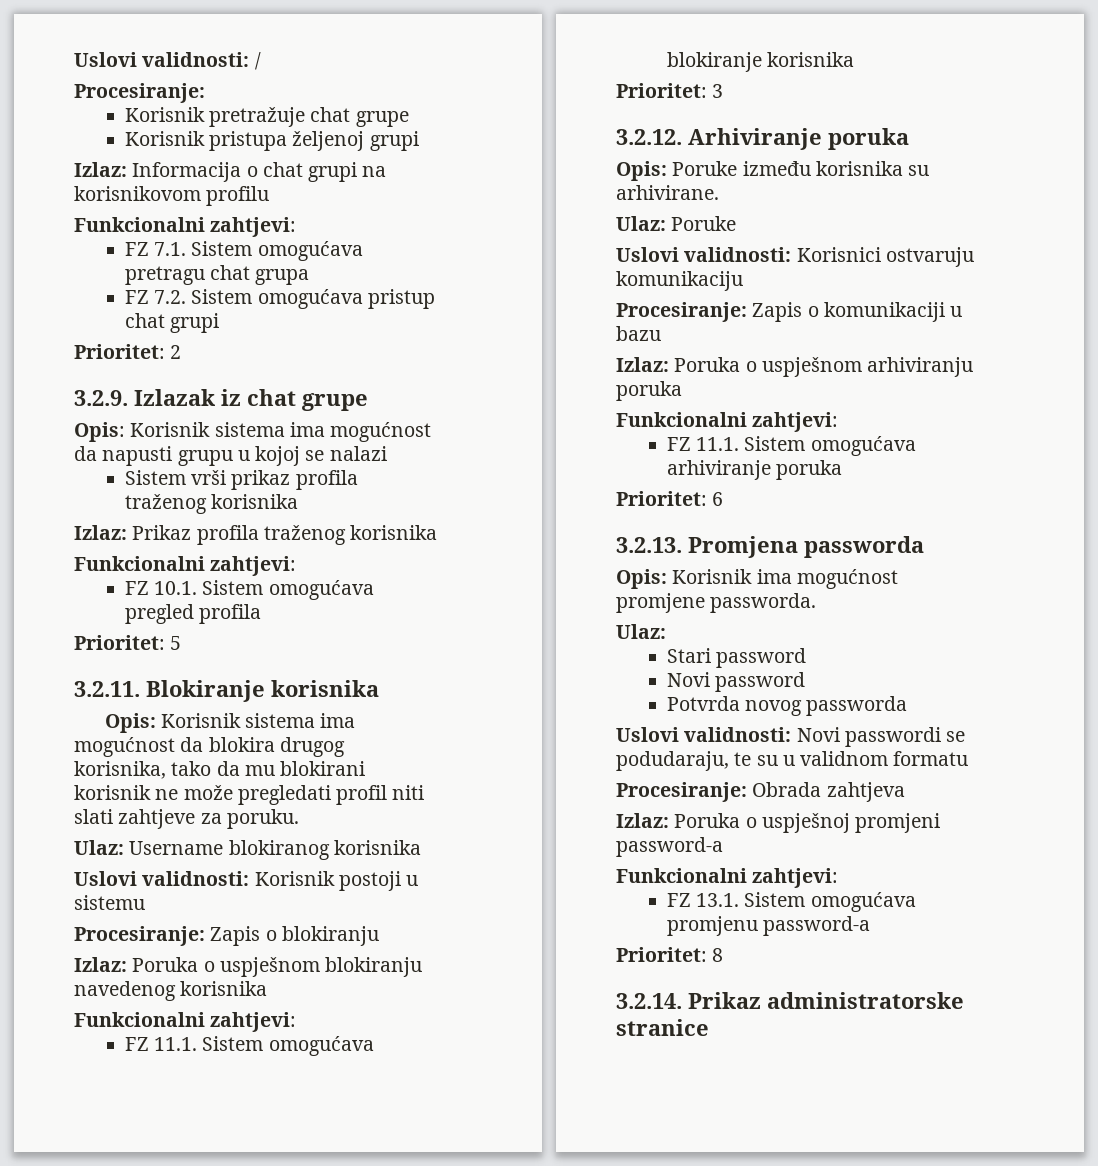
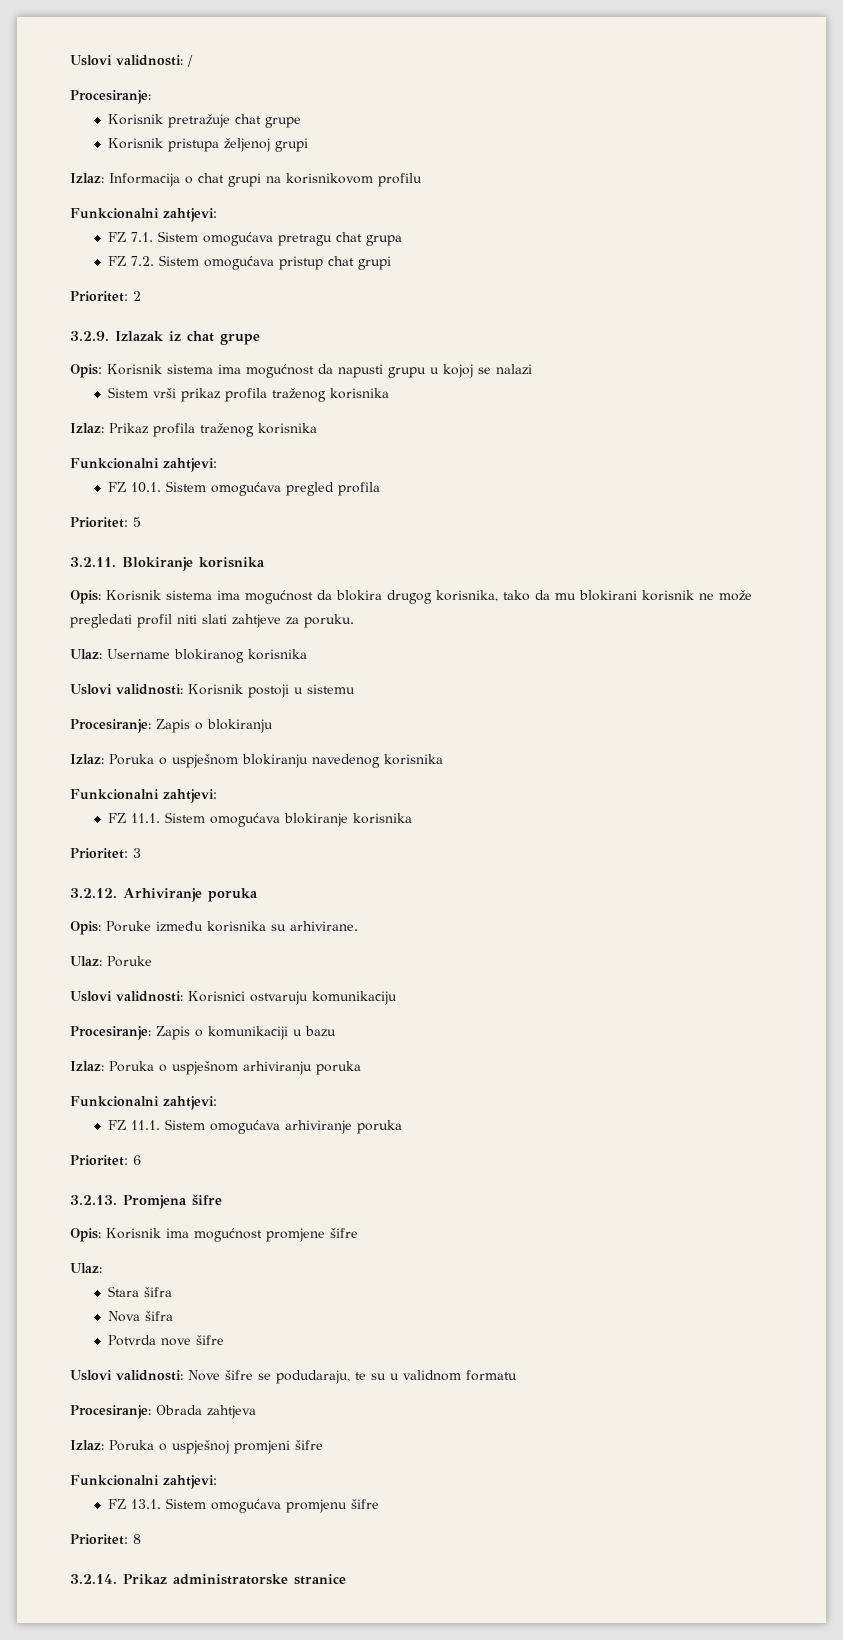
- 3.2.13. Promjena passworda
+ 3.2.13. Promjena šifre
- Opis: Korisnik ima mogućnost promjene passworda.
+ Opis: Korisnik ima mogućnost promjene šifre
- Stari password
- Novi password
+ Stara šifra
+ Nova šifra
- Potvrda novog passworda
- Uslovi validnosti: Novi passwordi se podudaraju, te su u validnom formatu
+ Potvrda nove šifre
+ Uslovi validnosti: Nove šifre se podudaraju, te su u validnom formatu
- Izlaz: Poruka o uspješnoj promjeni password-a
+ Izlaz: Poruka o uspješnoj promjeni šifre
- FZ 13.1. Sistem omogućava promjenu password-a
+ FZ 13.1. Sistem omogućava promjenu šifre

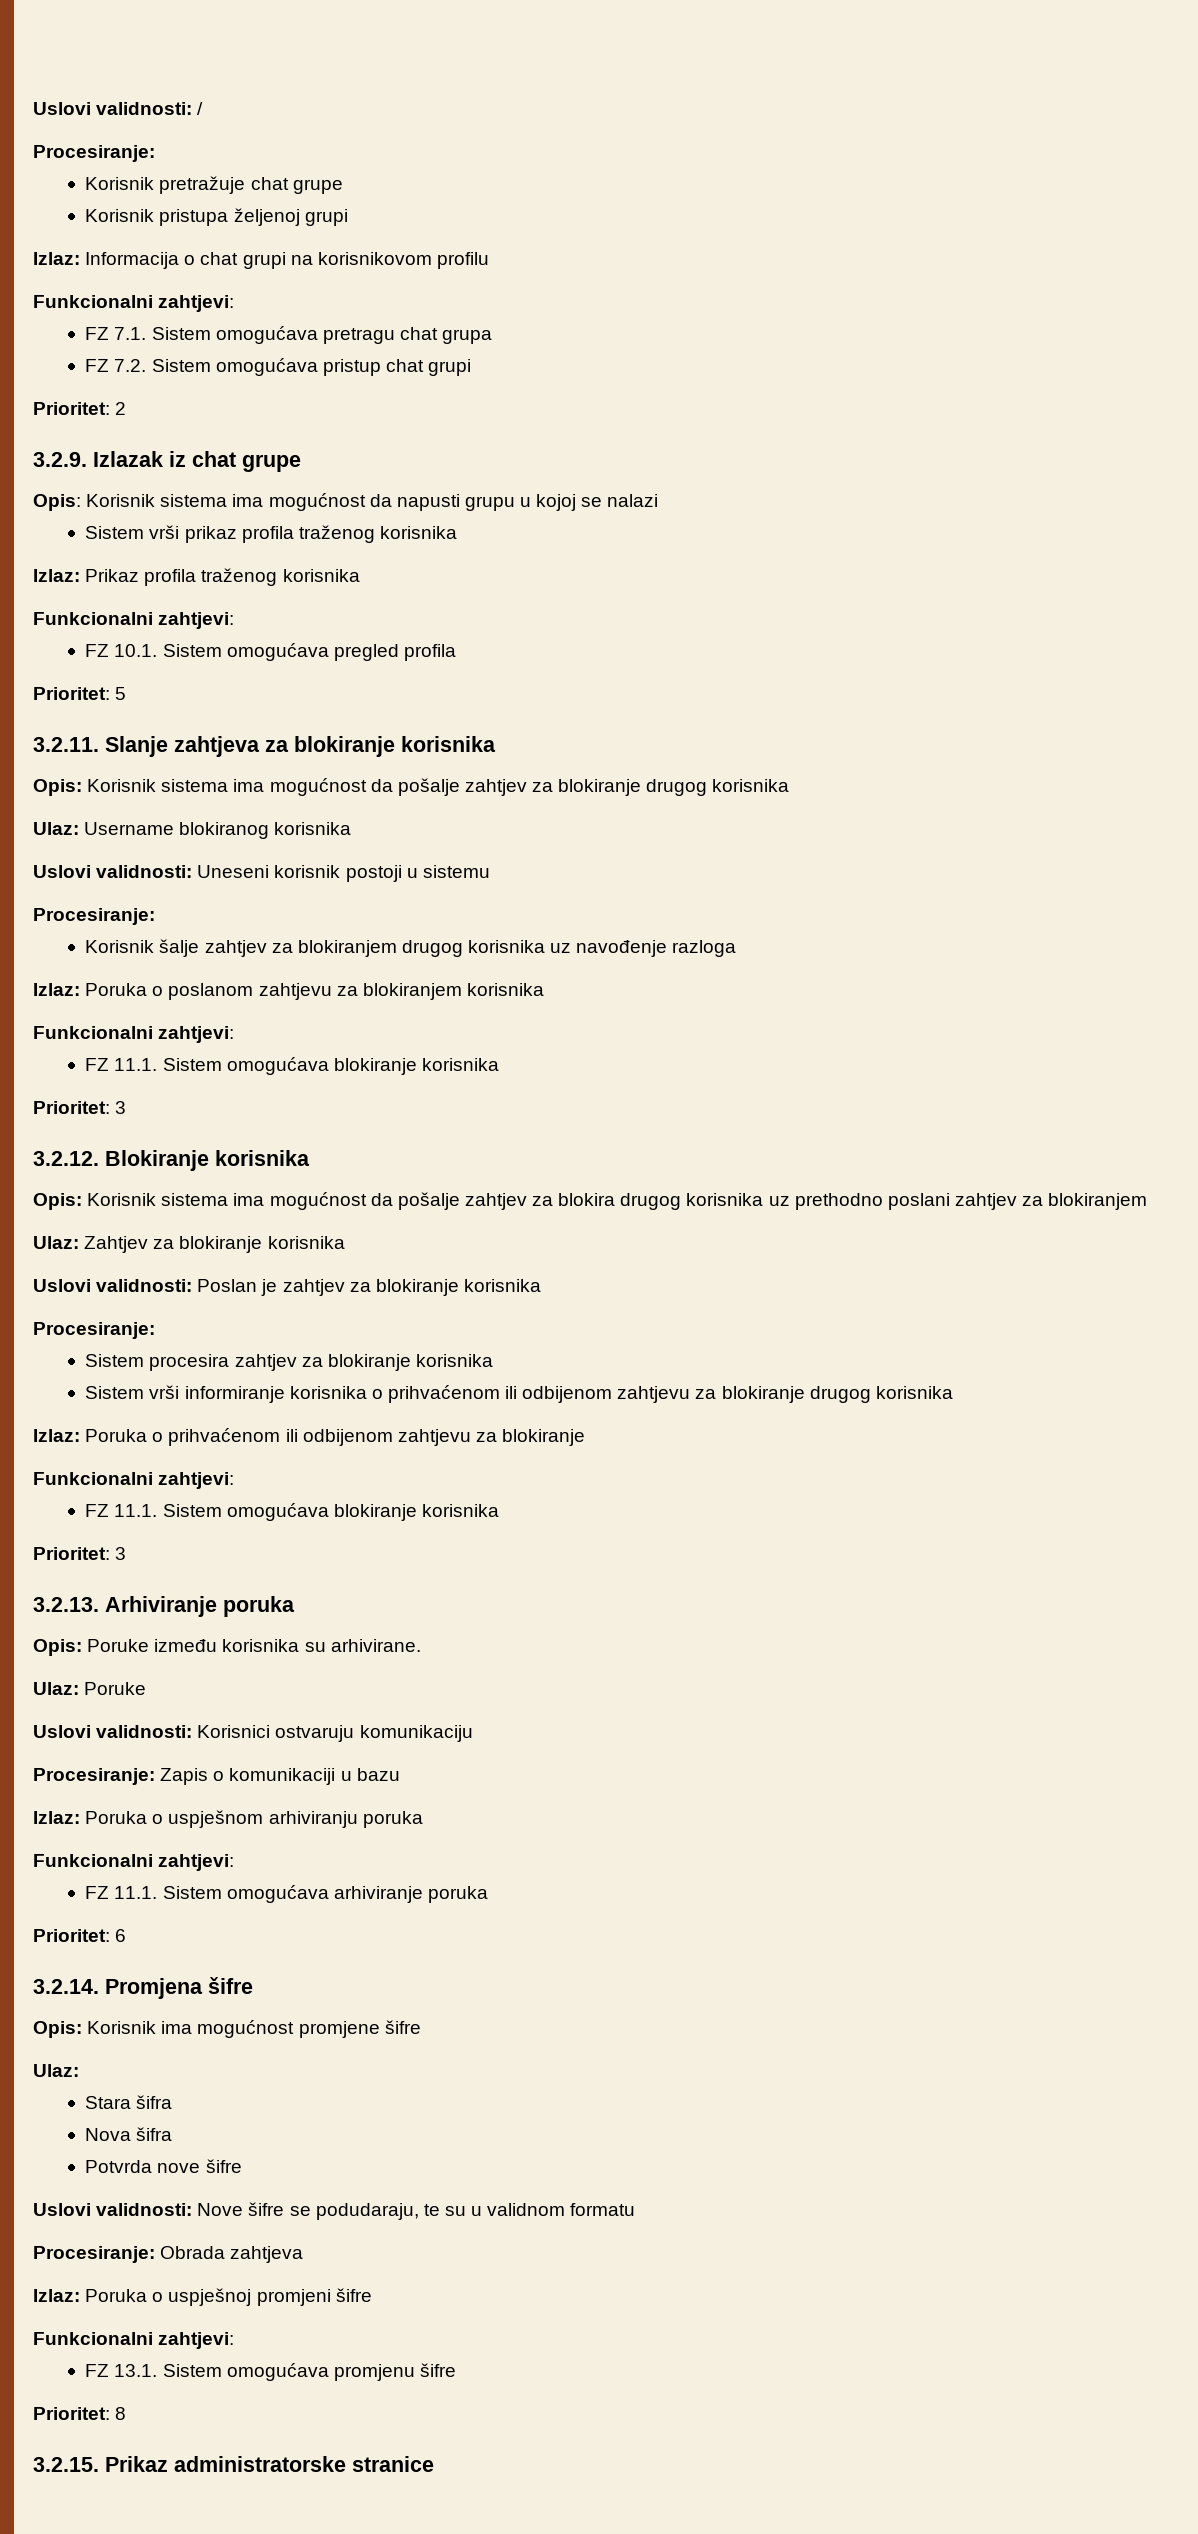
- 3.2.11. Blokiranje korisnika
- Opis: Korisnik sistema ima mogućnost da blokira drugog korisnika, tako da mu blokirani korisnik ne može pregledati profil niti slati zahtjeve za poruku.
+ 3.2.11. Slanje zahtjeva za blokiranje korisnika
+ Opis: Korisnik sistema ima mogućnost da pošalje zahtjev za blokiranje drugog korisnika
- Uslovi validnosti: Korisnik postoji u sistemu
- Procesiranje: Zapis o blokiranju
- Izlaz: Poruka o uspješnom blokiranju navedenog korisnika
+ Uslovi validnosti: Uneseni korisnik postoji u sistemu
+ Procesiranje:
+ Korisnik šalje zahtjev za blokiranjem drugog korisnika uz navođenje razloga
+ Izlaz: Poruka o poslanom zahtjevu za blokiranjem korisnika
- 3.2.12. Arhiviranje poruka
+ 3.2.12. Blokiranje korisnika
+ Opis: Korisnik sistema ima mogućnost da pošalje zahtjev za blokira drugog korisnika uz prethodno poslani zahtjev za blokiranjem
+ Ulaz: Zahtjev za blokiranje korisnika
+ Uslovi validnosti: Poslan je zahtjev za blokiranje korisnika
+ Procesiranje:
+ Sistem procesira zahtjev za blokiranje korisnika
+ Sistem vrši informiranje korisnika o prihvaćenom ili odbijenom zahtjevu za blokiranje drugog korisnika
+ Izlaz: Poruka o prihvaćenom ili odbijenom zahtjevu za blokiranje
+ Funkcionalni zahtjevi:
+ FZ 11.1. Sistem omogućava blokiranje korisnika
+ Prioritet: 3
+ 3.2.13. Arhiviranje poruka
- 3.2.13. Promjena šifre
+ 3.2.14. Promjena šifre
- 3.2.14. Prikaz administratorske stranice
+ 3.2.15. Prikaz administratorske stranice

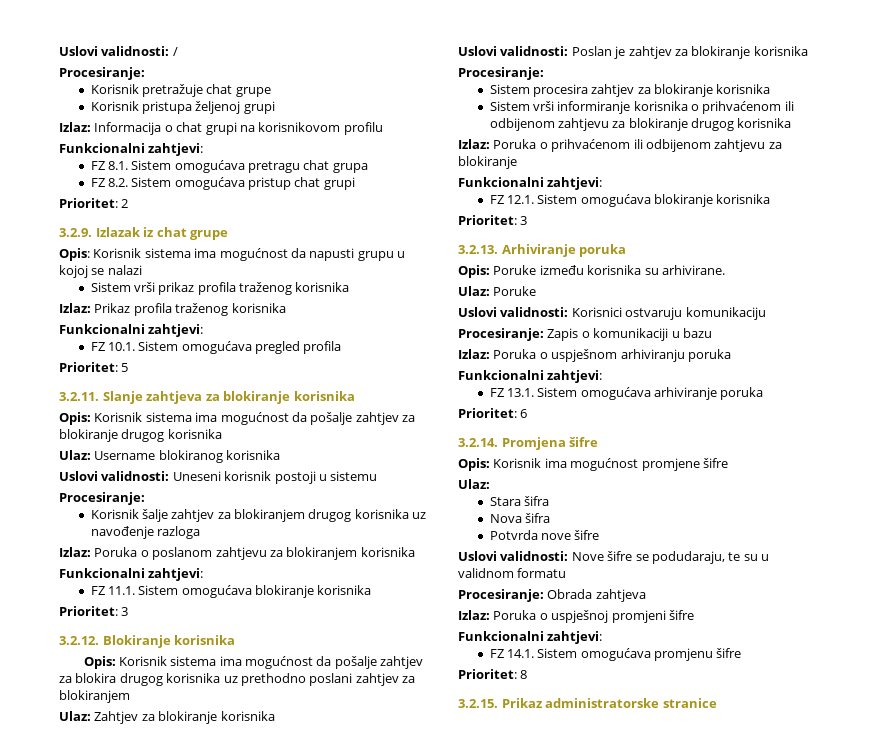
- FZ 7.1. Sistem omogućava pretragu chat grupa
+ FZ 8.1. Sistem omogućava pretragu chat grupa
- FZ 7.2. Sistem omogućava pristup chat grupi
+ FZ 8.2. Sistem omogućava pristup chat grupi
  Izlaz: Poruka o prihvaćenom ili odbijenom zahtjevu za blokiranje
  Funkcionalni zahtjevi:
- FZ 11.1. Sistem omogućava blokiranje korisnika
+ FZ 12.1. Sistem omogućava blokiranje korisnika
- FZ 11.1. Sistem omogućava arhiviranje poruka
+ FZ 13.1. Sistem omogućava arhiviranje poruka
- FZ 13.1. Sistem omogućava promjenu šifre
+ FZ 14.1. Sistem omogućava promjenu šifre

